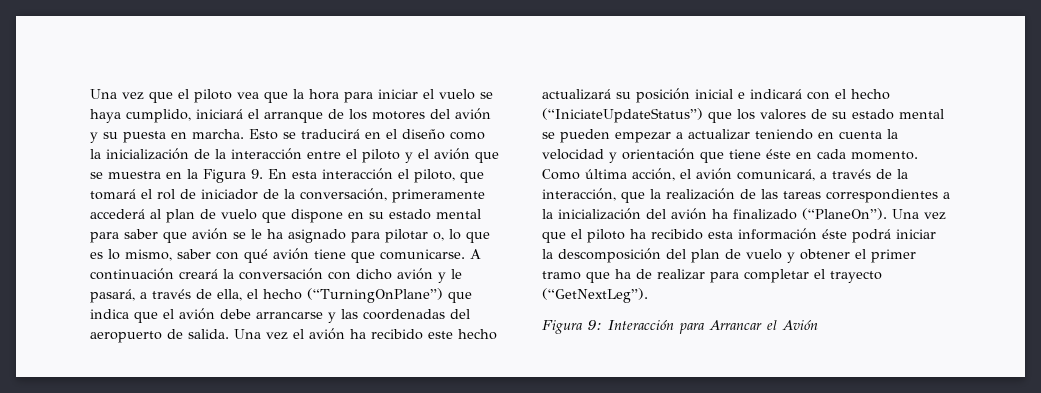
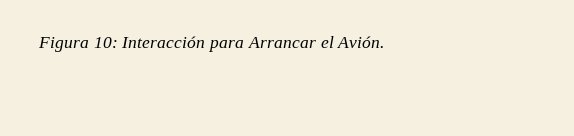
- Una vez que el piloto vea que la hora para iniciar el vuelo se haya cumplido, iniciará el arranque de los motores del avión y su puesta en marcha. Esto se traducirá en el diseño como la inicialización de la interacción entre el piloto y el avión que se muestra en la Figura 9. En esta interacción el piloto, que tomará el rol de iniciador de la conversación, primeramente accederá al plan de vuelo que dispone en su estado mental para saber que avión se le ha asignado para pilotar o, lo que es lo mismo, saber con qué avión tiene que comunicarse. A continuación creará la conversación con dicho avión y le pasará, a través de ella, el hecho (“TurningOnPlane”) que indica que el avión debe arrancarse y las coordenadas del aeropuerto de salida. Una vez el avión ha recibido este hecho actualizará su posición inicial e indicará con el hecho (“IniciateUpdateStatus”) que los valores de su estado mental se pueden empezar a actualizar teniendo en cuenta la velocidad y orientación que tiene éste en cada momento. Como última acción, el avión comunicará, a través de la interacción, que la realización de las tareas correspondientes a la inicialización del avión ha finalizado (“PlaneOn”). Una vez que el piloto ha recibido esta información éste podrá iniciar la descomposición del plan de vuelo y obtener el primer tramo que ha de realizar para completar el trayecto (“GetNextLeg”).
- Figura 9: Interacción para Arrancar el Avión
+ Figura 10: Interacción para Arrancar el Avión.

